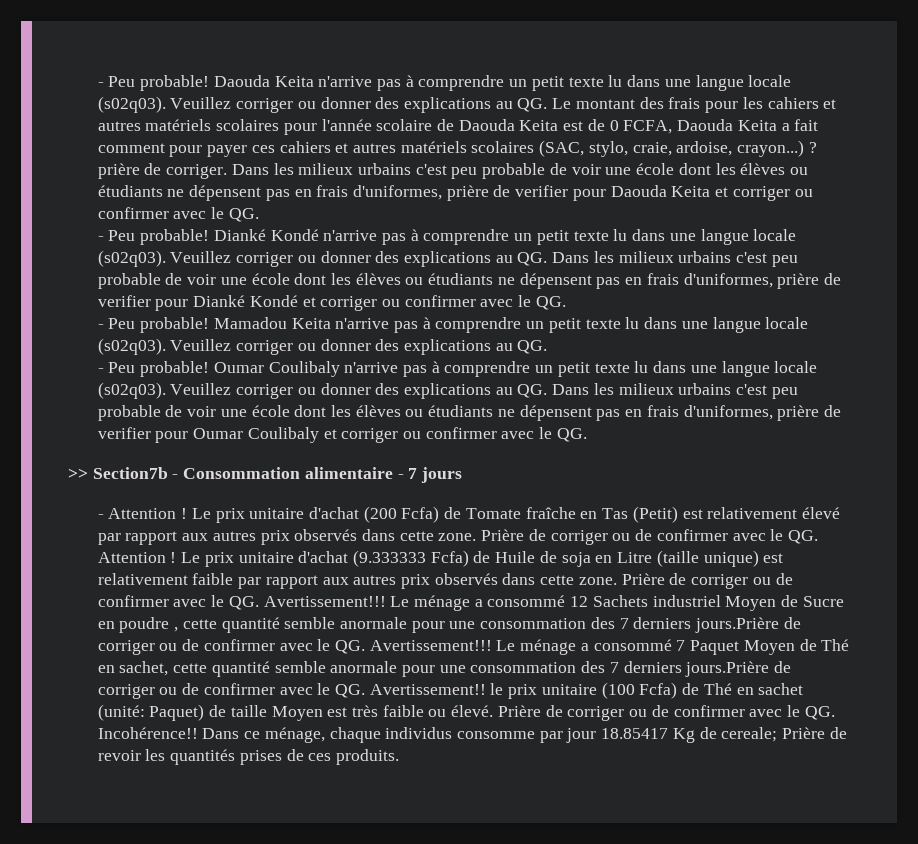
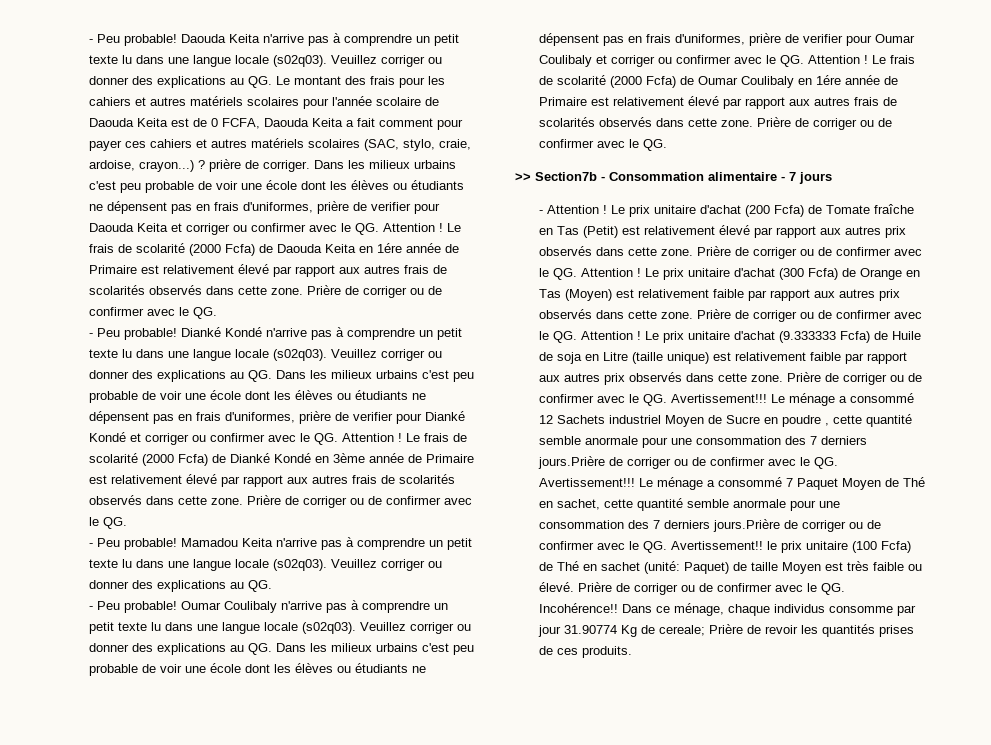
- Dans les milieux urbains c'est peu probable de voir une école dont les élèves ou étudiants ne dépensent pas en frais d'uniformes, prière de verifier pour Daouda Keita et corriger ou confirmer avec le QG.
+ Dans les milieux urbains c'est peu probable de voir une école dont les élèves ou étudiants ne dépensent pas en frais d'uniformes, prière de verifier pour Daouda Keita et corriger ou confirmer avec le QG. Attention ! Le frais de scolarité (2000 Fcfa) de Daouda Keita en 1ére année de Primaire est relativement élevé par rapport aux autres frais de scolarités observés dans cette zone. Prière de corriger ou de confirmer avec le QG.
- Veuillez corriger ou donner des explications au QG. Dans les milieux urbains c'est peu probable de voir une école dont les élèves ou étudiants ne dépensent pas en frais d'uniformes, prière de verifier pour Dianké Kondé et corriger ou confirmer avec le QG.
+ Veuillez corriger ou donner des explications au QG. Dans les milieux urbains c'est peu probable de voir une école dont les élèves ou étudiants ne dépensent pas en frais d'uniformes, prière de verifier pour Dianké Kondé et corriger ou confirmer avec le QG. Attention ! Le frais de scolarité (2000 Fcfa) de Dianké Kondé en 3ème année de Primaire est relativement élevé par rapport aux autres frais de scolarités observés dans cette zone. Prière de corriger ou de confirmer avec le QG.
- Veuillez corriger ou donner des explications au QG. Dans les milieux urbains c'est peu probable de voir une école dont les élèves ou étudiants ne dépensent pas en frais d'uniformes, prière de verifier pour Oumar Coulibaly et corriger ou confirmer avec le QG.
+ Veuillez corriger ou donner des explications au QG. Dans les milieux urbains c'est peu probable de voir une école dont les élèves ou étudiants ne dépensent pas en frais d'uniformes, prière de verifier pour Oumar Coulibaly et corriger ou confirmer avec le QG. Attention ! Le frais de scolarité (2000 Fcfa) de Oumar Coulibaly en 1ére année de Primaire est relativement élevé par rapport aux autres frais de scolarités observés dans cette zone. Prière de corriger ou de confirmer avec le QG.
- Le prix unitaire d'achat (9.333333 Fcfa) de Huile de soja en Litre (taille unique) est relativement faible par rapport aux autres prix observés dans cette zone.
+ Le prix unitaire d'achat (300 Fcfa) de Orange en Tas (Moyen) est relativement faible par rapport aux autres prix observés dans cette zone. Prière de corriger ou de confirmer avec le QG. Attention ! Le prix unitaire d'achat (9.333333 Fcfa) de Huile de soja en Litre (taille unique) est relativement faible par rapport aux autres prix observés dans cette zone.
- Dans ce ménage, chaque individus consomme par jour 18.85417 Kg de cereale; Prière de revoir les quantités prises de ces produits.
+ Dans ce ménage, chaque individus consomme par jour 31.90774 Kg de cereale; Prière de revoir les quantités prises de ces produits.

